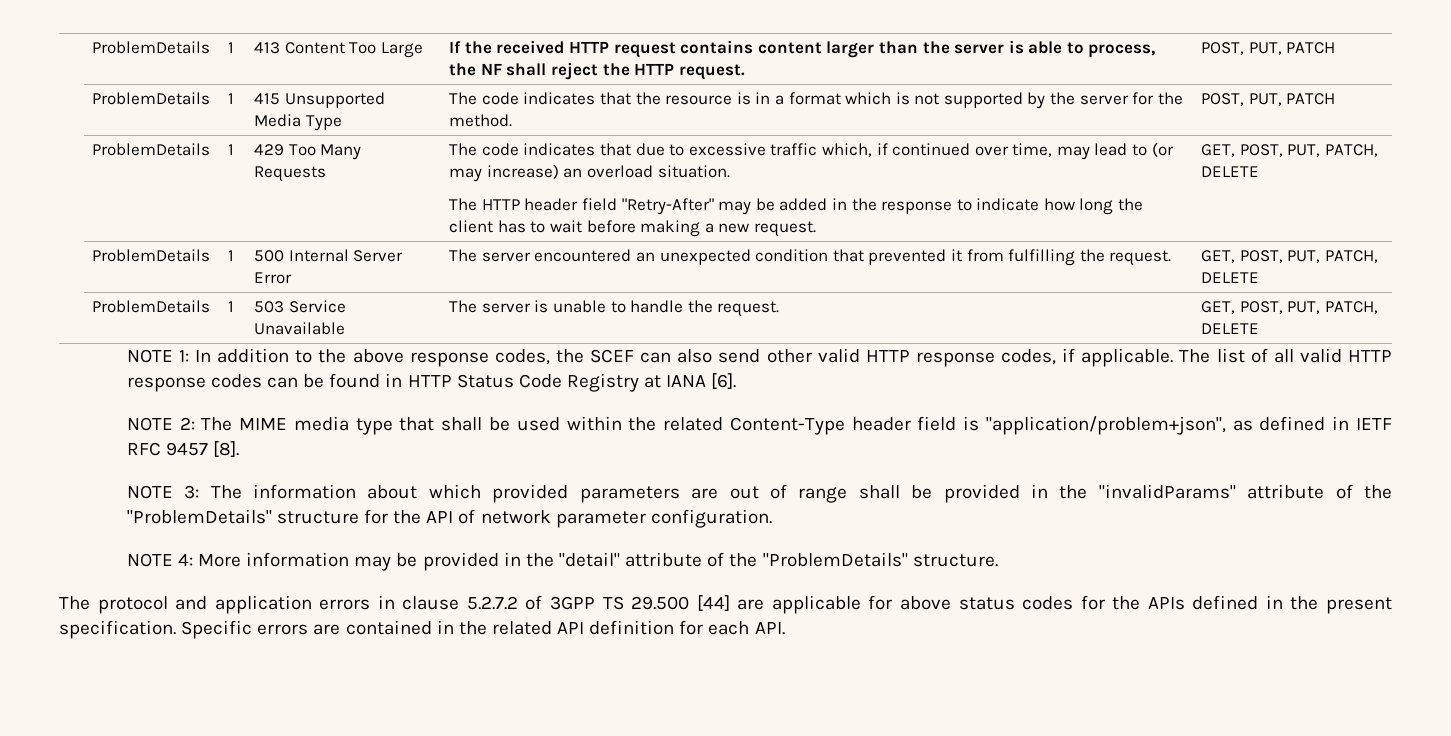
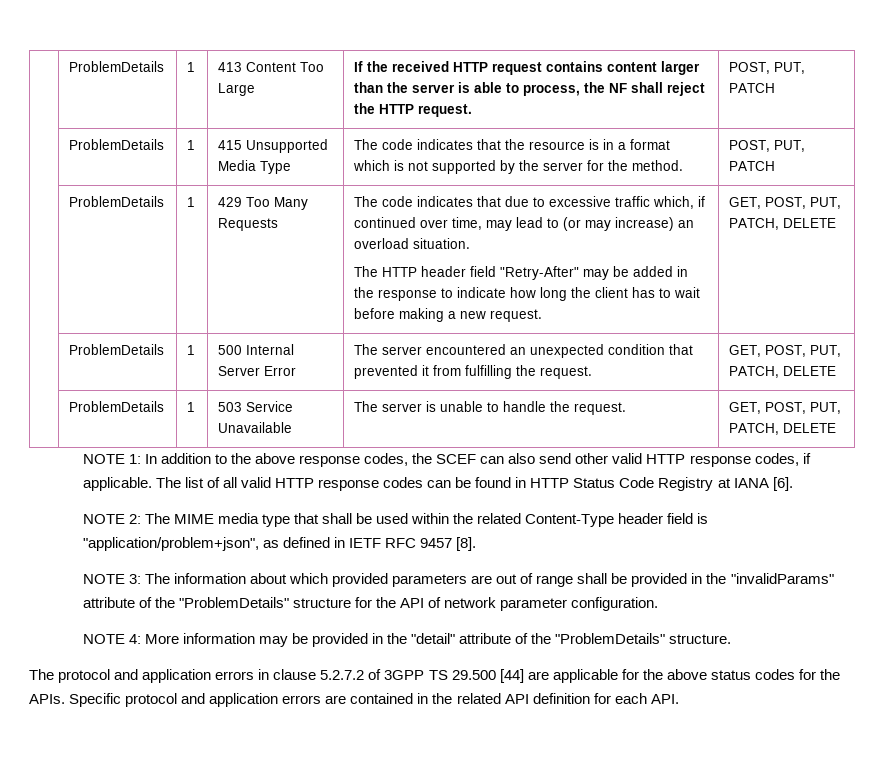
- The protocol and application errors in clause 5.2.7.2 of 3GPP TS 29.500 [44] are applicable for above status codes for the APIs defined in the present specification. Specific errors are contained in the related API definition for each API.
+ The protocol and application errors in clause 5.2.7.2 of 3GPP TS 29.500 [44] are applicable for the above status codes for the APIs. Specific protocol and application errors are contained in the related API definition for each API.

